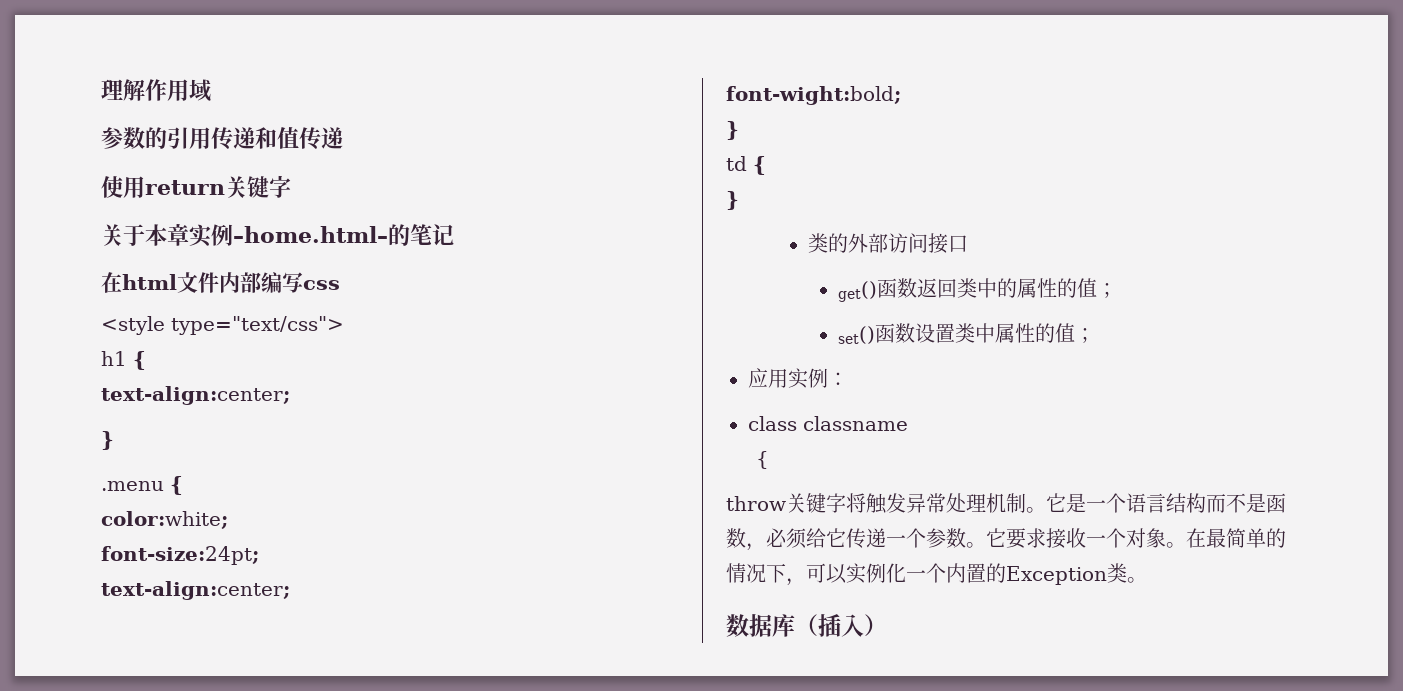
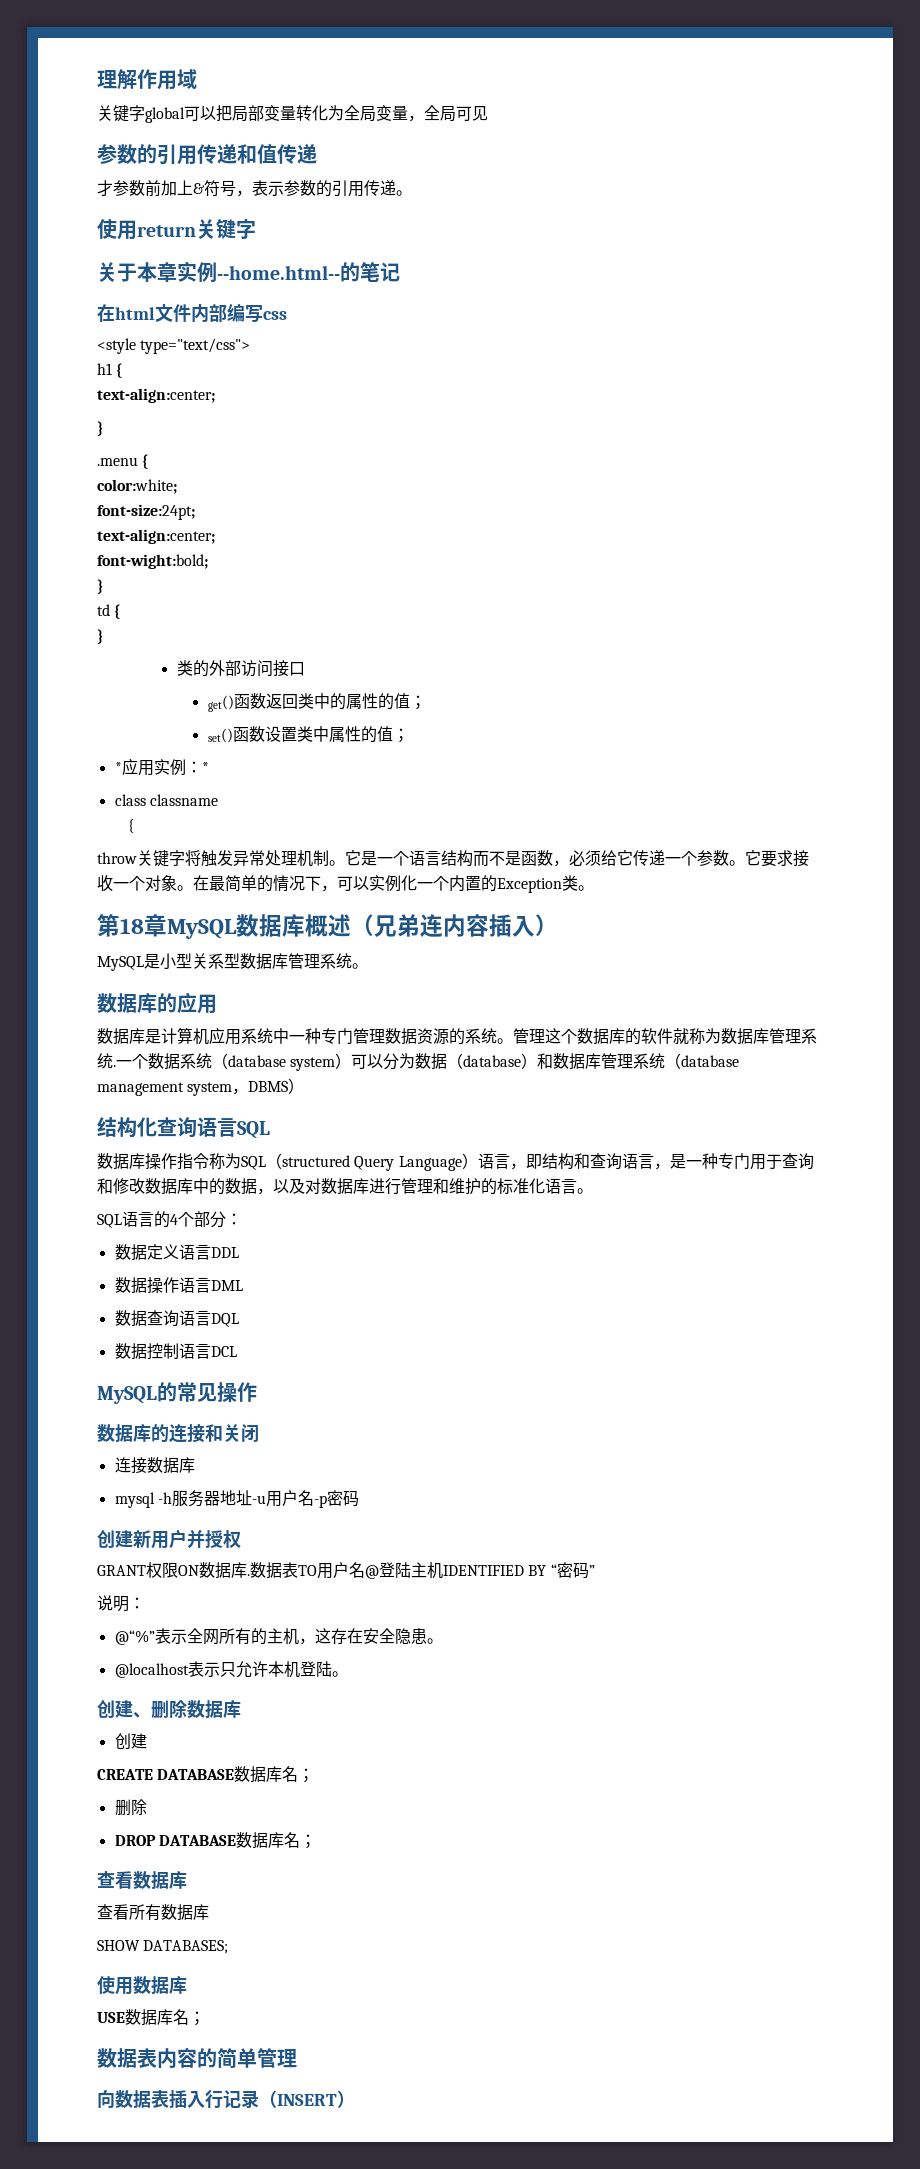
+ 关键字global可以把局部变量转化为全局变量，全局可见
+ 才参数前加上&符号，表示参数的引用传递。
- 关于本章实例–home.html–的笔记
+ 关于本章实例--home.html--的笔记
- 应用实例：
+ *应用实例：*
- 数据库（插入）
+ 第18章MySQL数据库概述（兄弟连内容插入）
+ MySQL是小型关系型数据库管理系统。
+ 数据库的应用
+ 数据库是计算机应用系统中一种专门管理数据资源的系统。管理这个数据库的软件就称为数据库管理系统.一个数据系统（database system）可以分为数据（database）和数据库管理系统（database management system，DBMS）
+ 结构化查询语言SQL
+ 数据库操作指令称为SQL（structured Query Language）语言，即结构和查询语言，是一种专门用于查询和修改数据库中的数据，以及对数据库进行管理和维护的标准化语言。
+ SQL语言的4个部分：
+ 数据定义语言DDL
+ 数据操作语言DML
+ 数据查询语言DQL
+ 数据控制语言DCL
+ MySQL的常见操作
+ 数据库的连接和关闭
+ 连接数据库
+ mysql -h服务器地址-u用户名-p密码
+ 创建新用户并授权
+ GRANT权限ON数据库.数据表TO用户名@登陆主机IDENTIFIED BY “密码”
+ 说明：
+ @“%”表示全网所有的主机，这存在安全隐患。
+ @localhost表示只允许本机登陆。
+ 创建、删除数据库
+ 创建
+ CREATE DATABASE数据库名；
+ 删除
+ DROP DATABASE数据库名；
+ 查看数据库
+ 查看所有数据库
+ SHOW DATABASES;
+ 使用数据库
+ USE数据库名；
+ 数据表内容的简单管理
+ 向数据表插入行记录（INSERT）

